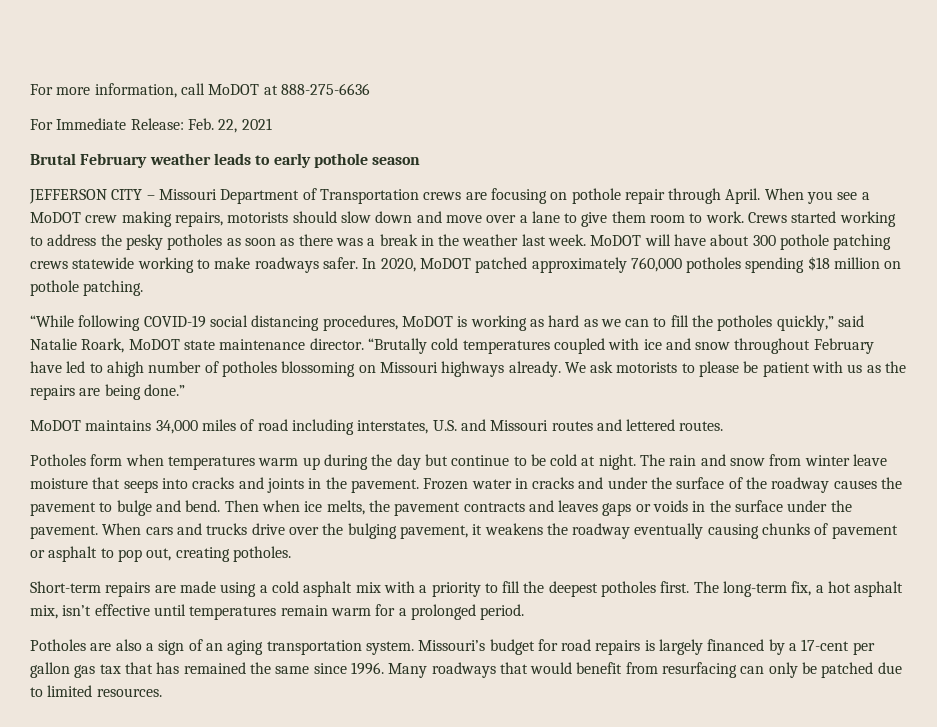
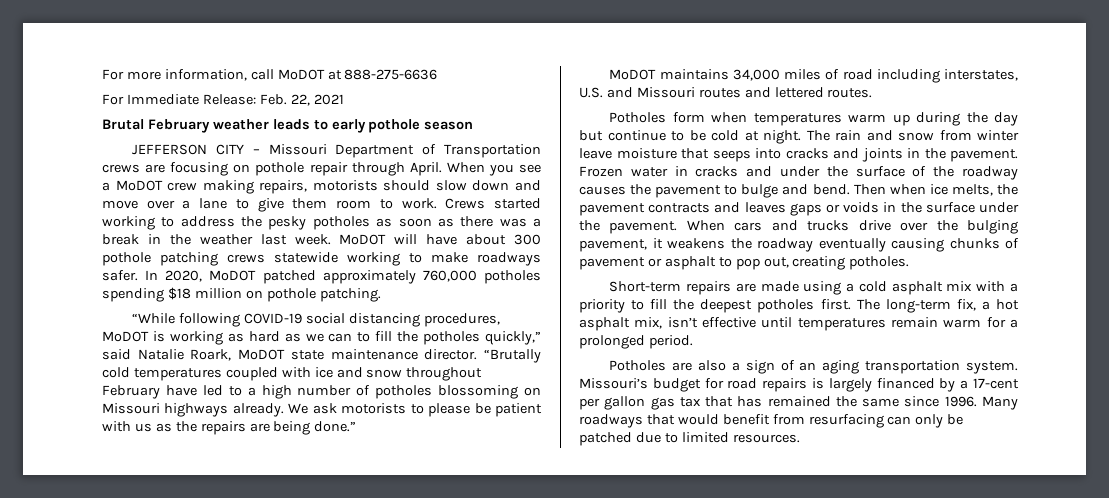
- “Brutally cold temperatures coupled with ice and snow throughout February have led to ahigh number of potholes blossoming on Missouri highways already.
+ “Brutally cold temperatures coupled with ice and snow throughout February have led to a high number of potholes blossoming on Missouri highways already.

